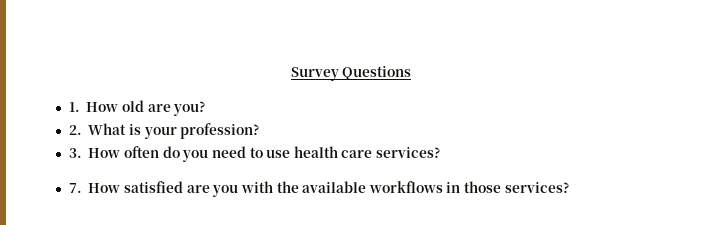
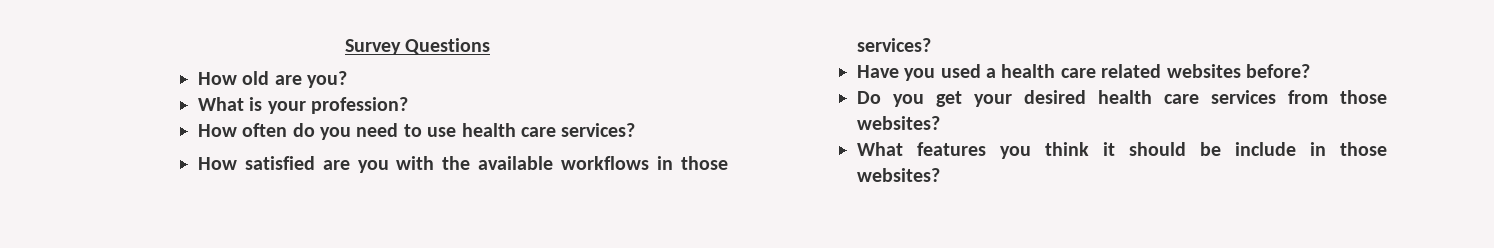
- 1. How old are you?
+ How old are you?
- 2. What is your profession?
+ What is your profession?
- 3. How often do you need to use health care services?
+ How often do you need to use health care services?
- 7. How satisfied are you with the available workflows in those services?
+ How satisfied are you with the available workflows in those services?
+ Have you used a health care related websites before?
+ Do you get your desired health care services from those websites?
+ What features you think it should be include in those websites?

